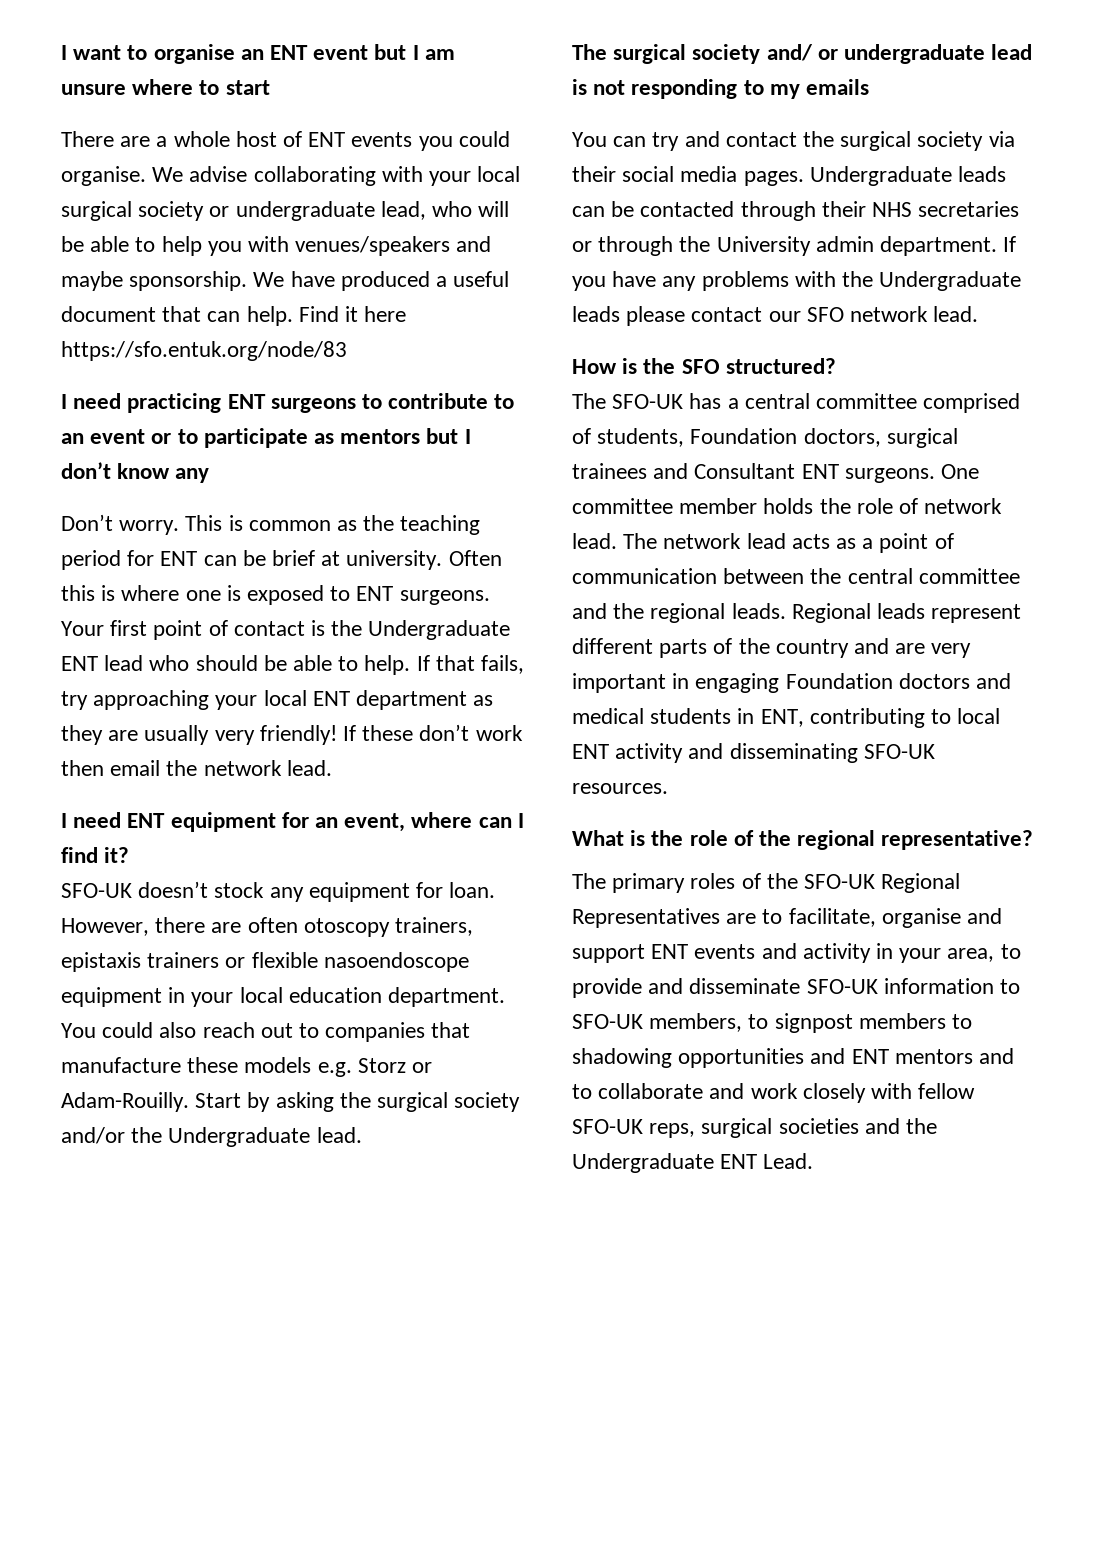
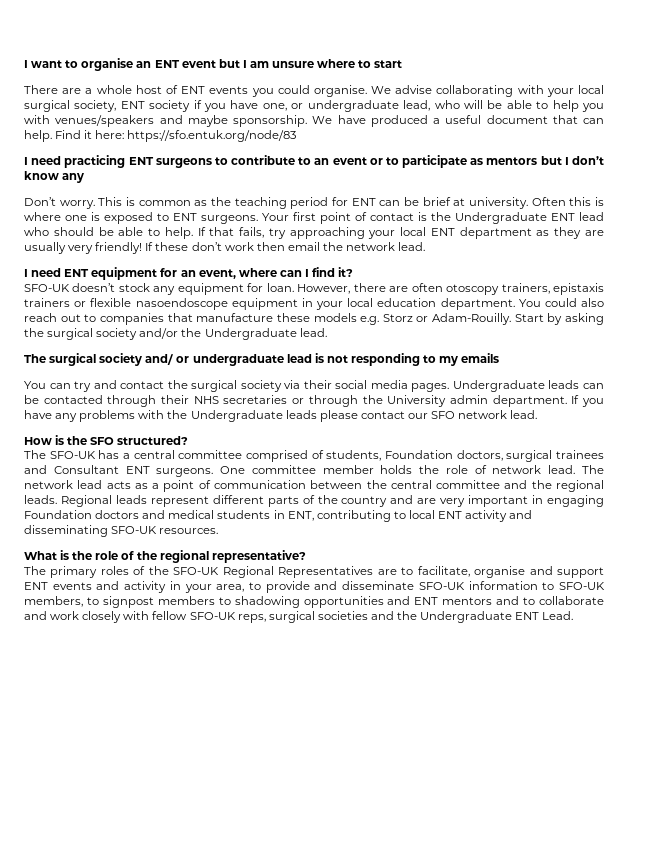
- We advise collaborating with your local surgical society or undergraduate lead, who will be able to help you with venues/speakers and maybe sponsorship.
+ We advise collaborating with your local surgical society, ENT society if you have one, or undergraduate lead, who will be able to help you with venues/speakers and maybe sponsorship.
- Find it here https://sfo.entuk.org/node/83
+ Find it here: https://sfo.entuk.org/node/83

